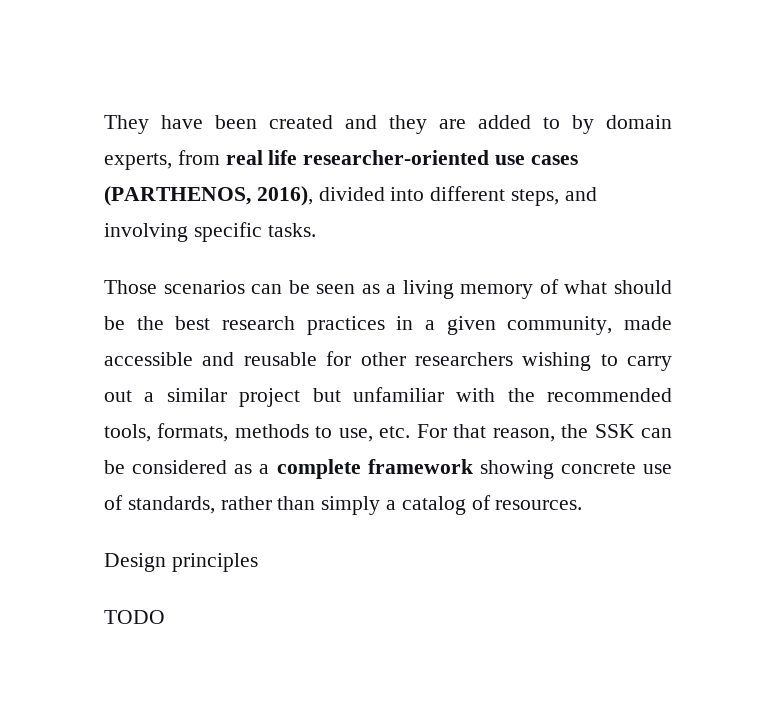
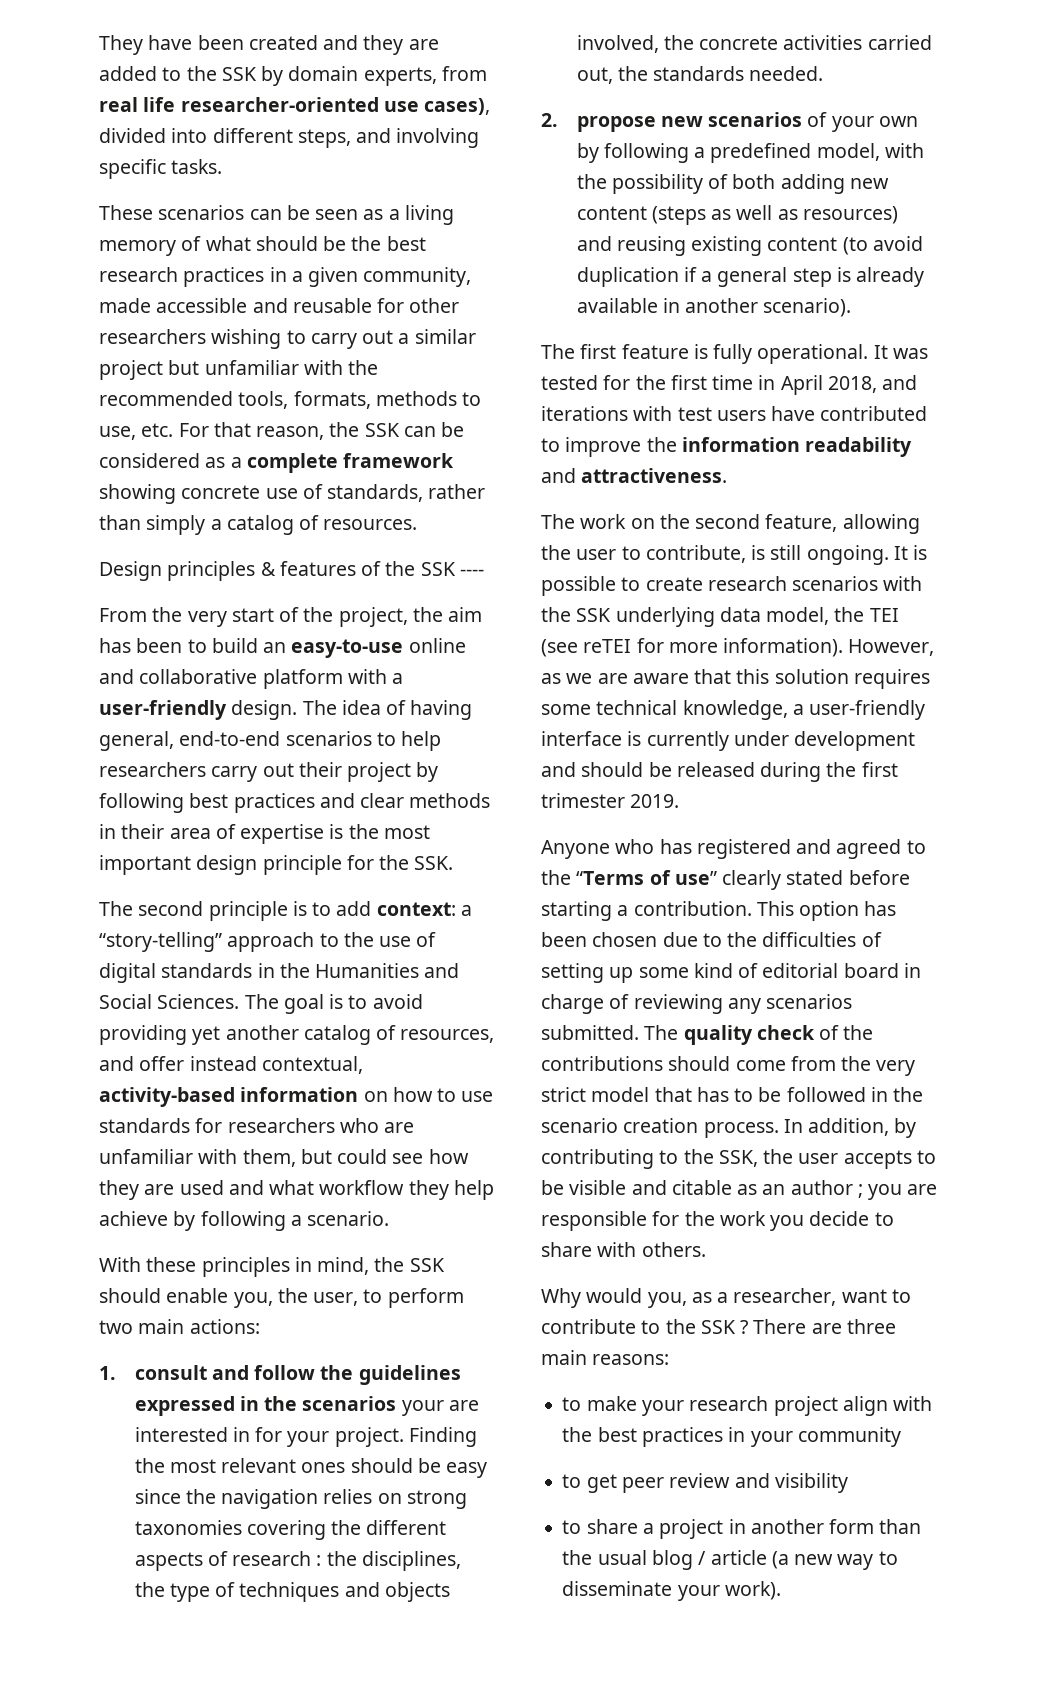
- They have been created and they are added to by domain experts, from real life researcher-oriented use cases (PARTHENOS, 2016), divided into different steps, and involving specific tasks.
+ They have been created and they are added to the SSK by domain experts, from real life researcher-oriented use cases), divided into different steps, and involving specific tasks.
- Those scenarios can be seen as a living memory of what should be the best research practices in a given community, made accessible and reusable for other researchers wishing to carry out a similar project but unfamiliar with the recommended tools, formats, methods to use, etc. For that reason, the SSK can be considered as a complete framework showing concrete use of standards, rather than simply a catalog of resources.
+ These scenarios can be seen as a living memory of what should be the best research practices in a given community, made accessible and reusable for other researchers wishing to carry out a similar project but unfamiliar with the recommended tools, formats, methods to use, etc. For that reason, the SSK can be considered as a complete framework showing concrete use of standards, rather than simply a catalog of resources.
- Design principles
- TODO
+ Design principles & features of the SSK ----
+ From the very start of the project, the aim has been to build an easy-to-use online and collaborative platform with a user-friendly design. The idea of having general, end-to-end scenarios to help researchers carry out their project by following best practices and clear methods in their area of expertise is the most important design principle for the SSK.
+ The second principle is to add context: a “story-telling” approach to the use of digital standards in the Humanities and Social Sciences. The goal is to avoid providing yet another catalog of resources, and offer instead contextual, activity-based information on how to use standards for researchers who are unfamiliar with them, but could see how they are used and what workflow they help achieve by following a scenario.
+ With these principles in mind, the SSK should enable you, the user, to perform two main actions:
+ 1. consult and follow the guidelines expressed in the scenarios your are interested in for your project. Finding the most relevant ones should be easy since the navigation relies on strong taxonomies covering the different aspects of research : the disciplines, the type of techniques and objects involved, the concrete activities carried out, the standards needed.
+ 2. propose new scenarios of your own by following a predefined model, with the possibility of both adding new content (steps as well as resources) and reusing existing content (to avoid duplication if a general step is already available in another scenario).
+ The first feature is fully operational. It was tested for the first time in April 2018, and iterations with test users have contributed to improve the information readability and attractiveness.
+ The work on the second feature, allowing the user to contribute, is still ongoing. It is possible to create research scenarios with the SSK underlying data model, the TEI (see reTEI for more information). However, as we are aware that this solution requires some technical knowledge, a user-friendly interface is currently under development and should be released during the first trimester 2019.
+ Anyone who has registered and agreed to the “Terms of use” clearly stated before starting a contribution. This option has been chosen due to the difficulties of setting up some kind of editorial board in charge of reviewing any scenarios submitted. The quality check of the contributions should come from the very strict model that has to be followed in the scenario creation process. In addition, by contributing to the SSK, the user accepts to be visible and citable as an author ; you are responsible for the work you decide to share with others.
+ Why would you, as a researcher, want to contribute to the SSK ? There are three main reasons:
+ to make your research project align with the best practices in your community
+ to get peer review and visibility
+ to share a project in another form than the usual blog / article (a new way to disseminate your work).

